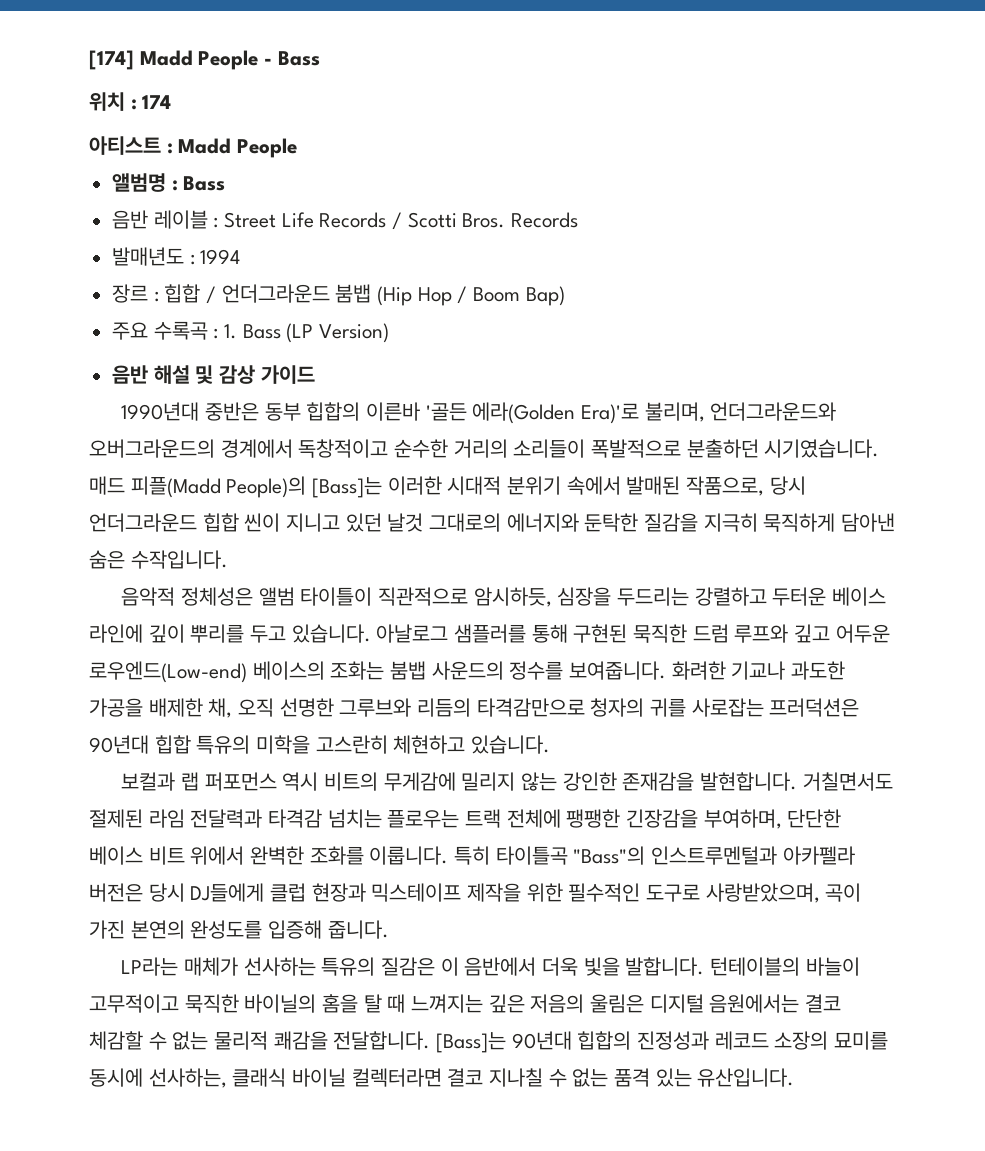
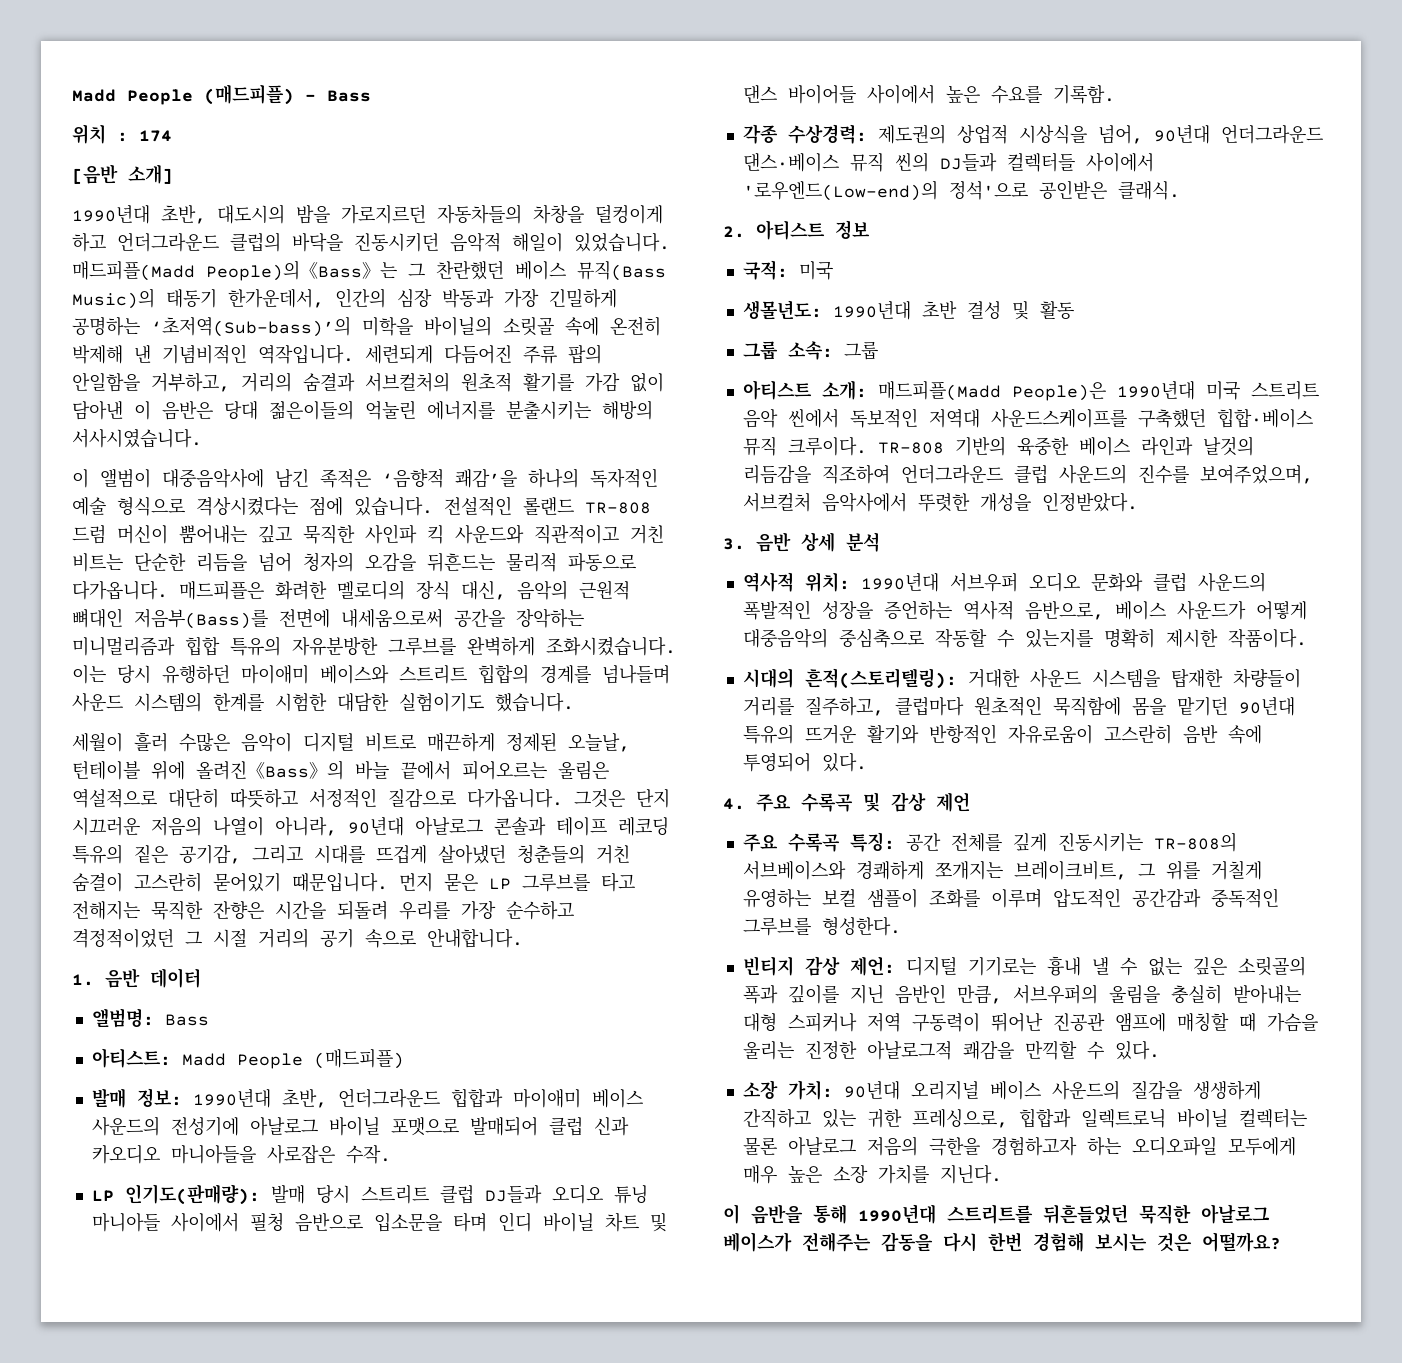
- [174] Madd People - Bass
+ Madd People (매드피플) - Bass
- 아티스트 : Madd People
- 앨범명 : Bass
- 음반 레이블 : Street Life Records / Scotti Bros. Records
- 발매년도 : 1994
- 장르 : 힙합 / 언더그라운드 붐뱁 (Hip Hop / Boom Bap)
- 주요 수록곡 : 1. Bass (LP Version)
- 음반 해설 및 감상 가이드
- 1990년대 중반은 동부 힙합의 이른바 '골든 에라(Golden Era)'로 불리며, 언더그라운드와 오버그라운드의 경계에서 독창적이고 순수한 거리의 소리들이 폭발적으로 분출하던 시기였습니다. 매드 피플(Madd People)의 [Bass]는 이러한 시대적 분위기 속에서 발매된 작품으로, 당시 언더그라운드 힙합 씬이 지니고 있던 날것 그대로의 에너지와 둔탁한 질감을 지극히 묵직하게 담아낸 숨은 수작입니다.
- 음악적 정체성은 앨범 타이틀이 직관적으로 암시하듯, 심장을 두드리는 강렬하고 두터운 베이스 라인에 깊이 뿌리를 두고 있습니다. 아날로그 샘플러를 통해 구현된 묵직한 드럼 루프와 깊고 어두운 로우엔드(Low-end) 베이스의 조화는 붐뱁 사운드의 정수를 보여줍니다. 화려한 기교나 과도한 가공을 배제한 채, 오직 선명한 그루브와 리듬의 타격감만으로 청자의 귀를 사로잡는 프러덕션은 90년대 힙합 특유의 미학을 고스란히 체현하고 있습니다.
- 보컬과 랩 퍼포먼스 역시 비트의 무게감에 밀리지 않는 강인한 존재감을 발현합니다. 거칠면서도 절제된 라임 전달력과 타격감 넘치는 플로우는 트랙 전체에 팽팽한 긴장감을 부여하며, 단단한 베이스 비트 위에서 완벽한 조화를 이룹니다. 특히 타이틀곡 "Bass"의 인스트루멘털과 아카펠라 버전은 당시 DJ들에게 클럽 현장과 믹스테이프 제작을 위한 필수적인 도구로 사랑받았으며, 곡이 가진 본연의 완성도를 입증해 줍니다.
- LP라는 매체가 선사하는 특유의 질감은 이 음반에서 더욱 빛을 발합니다. 턴테이블의 바늘이 고무적이고 묵직한 바이닐의 홈을 탈 때 느껴지는 깊은 저음의 울림은 디지털 음원에서는 결코 체감할 수 없는 물리적 쾌감을 전달합니다. [Bass]는 90년대 힙합의 진정성과 레코드 소장의 묘미를 동시에 선사하는, 클래식 바이닐 컬렉터라면 결코 지나칠 수 없는 품격 있는 유산입니다.
+ [음반 소개]
+ 1990년대 초반, 대도시의 밤을 가로지르던 자동차들의 차창을 덜컹이게 하고 언더그라운드 클럽의 바닥을 진동시키던 음악적 해일이 있었습니다. 매드피플(Madd People)의《Bass》는 그 찬란했던 베이스 뮤직(Bass Music)의 태동기 한가운데서, 인간의 심장 박동과 가장 긴밀하게 공명하는 ‘초저역(Sub-bass)’의 미학을 바이닐의 소릿골 속에 온전히 박제해 낸 기념비적인 역작입니다. 세련되게 다듬어진 주류 팝의 안일함을 거부하고, 거리의 숨결과 서브컬처의 원초적 활기를 가감 없이 담아낸 이 음반은 당대 젊은이들의 억눌린 에너지를 분출시키는 해방의 서사시였습니다.
+ 이 앨범이 대중음악사에 남긴 족적은 ‘음향적 쾌감’을 하나의 독자적인 예술 형식으로 격상시켰다는 점에 있습니다. 전설적인 롤랜드 TR-808 드럼 머신이 뿜어내는 깊고 묵직한 사인파 킥 사운드와 직관적이고 거친 비트는 단순한 리듬을 넘어 청자의 오감을 뒤흔드는 물리적 파동으로 다가옵니다. 매드피플은 화려한 멜로디의 장식 대신, 음악의 근원적 뼈대인 저음부(Bass)를 전면에 내세움으로써 공간을 장악하는 미니멀리즘과 힙합 특유의 자유분방한 그루브를 완벽하게 조화시켰습니다. 이는 당시 유행하던 마이애미 베이스와 스트리트 힙합의 경계를 넘나들며 사운드 시스템의 한계를 시험한 대담한 실험이기도 했습니다.
+ 세월이 흘러 수많은 음악이 디지털 비트로 매끈하게 정제된 오늘날, 턴테이블 위에 올려진《Bass》의 바늘 끝에서 피어오르는 울림은 역설적으로 대단히 따뜻하고 서정적인 질감으로 다가옵니다. 그것은 단지 시끄러운 저음의 나열이 아니라, 90년대 아날로그 콘솔과 테이프 레코딩 특유의 짙은 공기감, 그리고 시대를 뜨겁게 살아냈던 청춘들의 거친 숨결이 고스란히 묻어있기 때문입니다. 먼지 묻은 LP 그루브를 타고 전해지는 묵직한 잔향은 시간을 되돌려 우리를 가장 순수하고 격정적이었던 그 시절 거리의 공기 속으로 안내합니다.
+ 1. 음반 데이터
+ 앨범명: Bass
+ 아티스트: Madd People (매드피플)
+ 발매 정보: 1990년대 초반, 언더그라운드 힙합과 마이애미 베이스 사운드의 전성기에 아날로그 바이닐 포맷으로 발매되어 클럽 신과 카오디오 마니아들을 사로잡은 수작.
+ LP 인기도(판매량): 발매 당시 스트리트 클럽 DJ들과 오디오 튜닝 마니아들 사이에서 필청 음반으로 입소문을 타며 인디 바이닐 차트 및 댄스 바이어들 사이에서 높은 수요를 기록함.
+ 각종 수상경력: 제도권의 상업적 시상식을 넘어, 90년대 언더그라운드 댄스·베이스 뮤직 씬의 DJ들과 컬렉터들 사이에서 '로우엔드(Low-end)의 정석'으로 공인받은 클래식.
+ 2. 아티스트 정보
+ 국적: 미국
+ 생몰년도: 1990년대 초반 결성 및 활동
+ 그룹 소속: 그룹
+ 아티스트 소개: 매드피플(Madd People)은 1990년대 미국 스트리트 음악 씬에서 독보적인 저역대 사운드스케이프를 구축했던 힙합·베이스 뮤직 크루이다. TR-808 기반의 육중한 베이스 라인과 날것의 리듬감을 직조하여 언더그라운드 클럽 사운드의 진수를 보여주었으며, 서브컬처 음악사에서 뚜렷한 개성을 인정받았다.
+ 3. 음반 상세 분석
+ 역사적 위치: 1990년대 서브우퍼 오디오 문화와 클럽 사운드의 폭발적인 성장을 증언하는 역사적 음반으로, 베이스 사운드가 어떻게 대중음악의 중심축으로 작동할 수 있는지를 명확히 제시한 작품이다.
+ 시대의 흔적(스토리텔링): 거대한 사운드 시스템을 탑재한 차량들이 거리를 질주하고, 클럽마다 원초적인 묵직함에 몸을 맡기던 90년대 특유의 뜨거운 활기와 반항적인 자유로움이 고스란히 음반 속에 투영되어 있다.
+ 4. 주요 수록곡 및 감상 제언
+ 주요 수록곡 특징: 공간 전체를 깊게 진동시키는 TR-808의 서브베이스와 경쾌하게 쪼개지는 브레이크비트, 그 위를 거칠게 유영하는 보컬 샘플이 조화를 이루며 압도적인 공간감과 중독적인 그루브를 형성한다.
+ 빈티지 감상 제언: 디지털 기기로는 흉내 낼 수 없는 깊은 소릿골의 폭과 깊이를 지닌 음반인 만큼, 서브우퍼의 울림을 충실히 받아내는 대형 스피커나 저역 구동력이 뛰어난 진공관 앰프에 매칭할 때 가슴을 울리는 진정한 아날로그적 쾌감을 만끽할 수 있다.
+ 소장 가치: 90년대 오리지널 베이스 사운드의 질감을 생생하게 간직하고 있는 귀한 프레싱으로, 힙합과 일렉트로닉 바이닐 컬렉터는 물론 아날로그 저음의 극한을 경험하고자 하는 오디오파일 모두에게 매우 높은 소장 가치를 지닌다.
+ 이 음반을 통해 1990년대 스트리트를 뒤흔들었던 묵직한 아날로그 베이스가 전해주는 감동을 다시 한번 경험해 보시는 것은 어떨까요?

